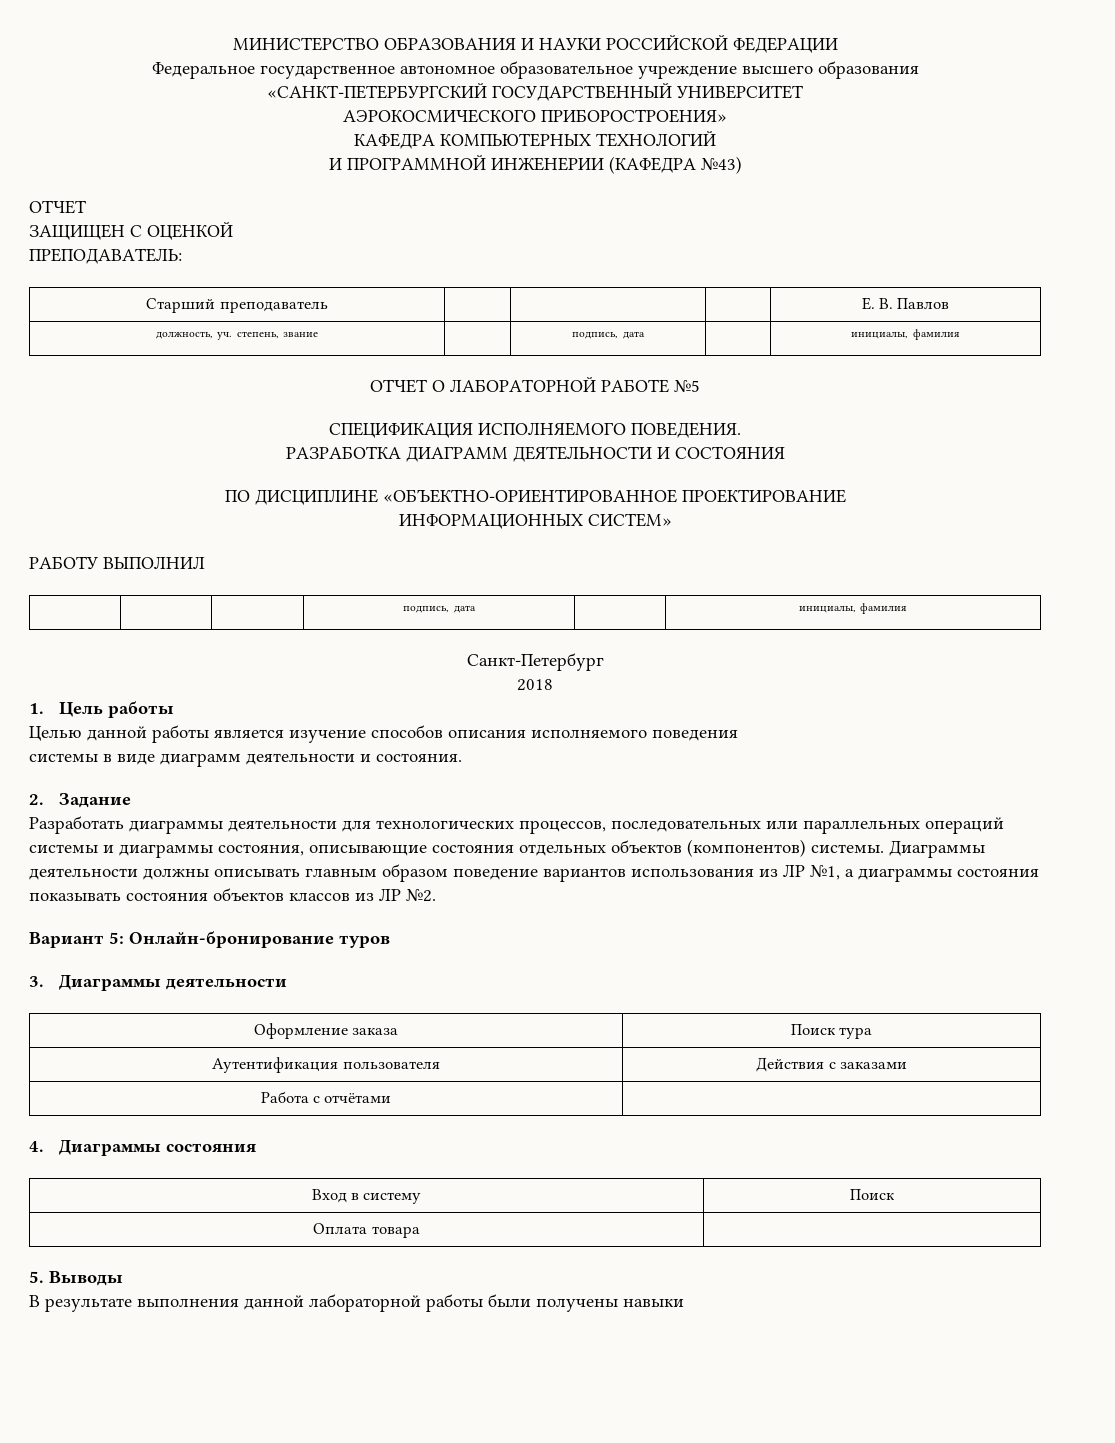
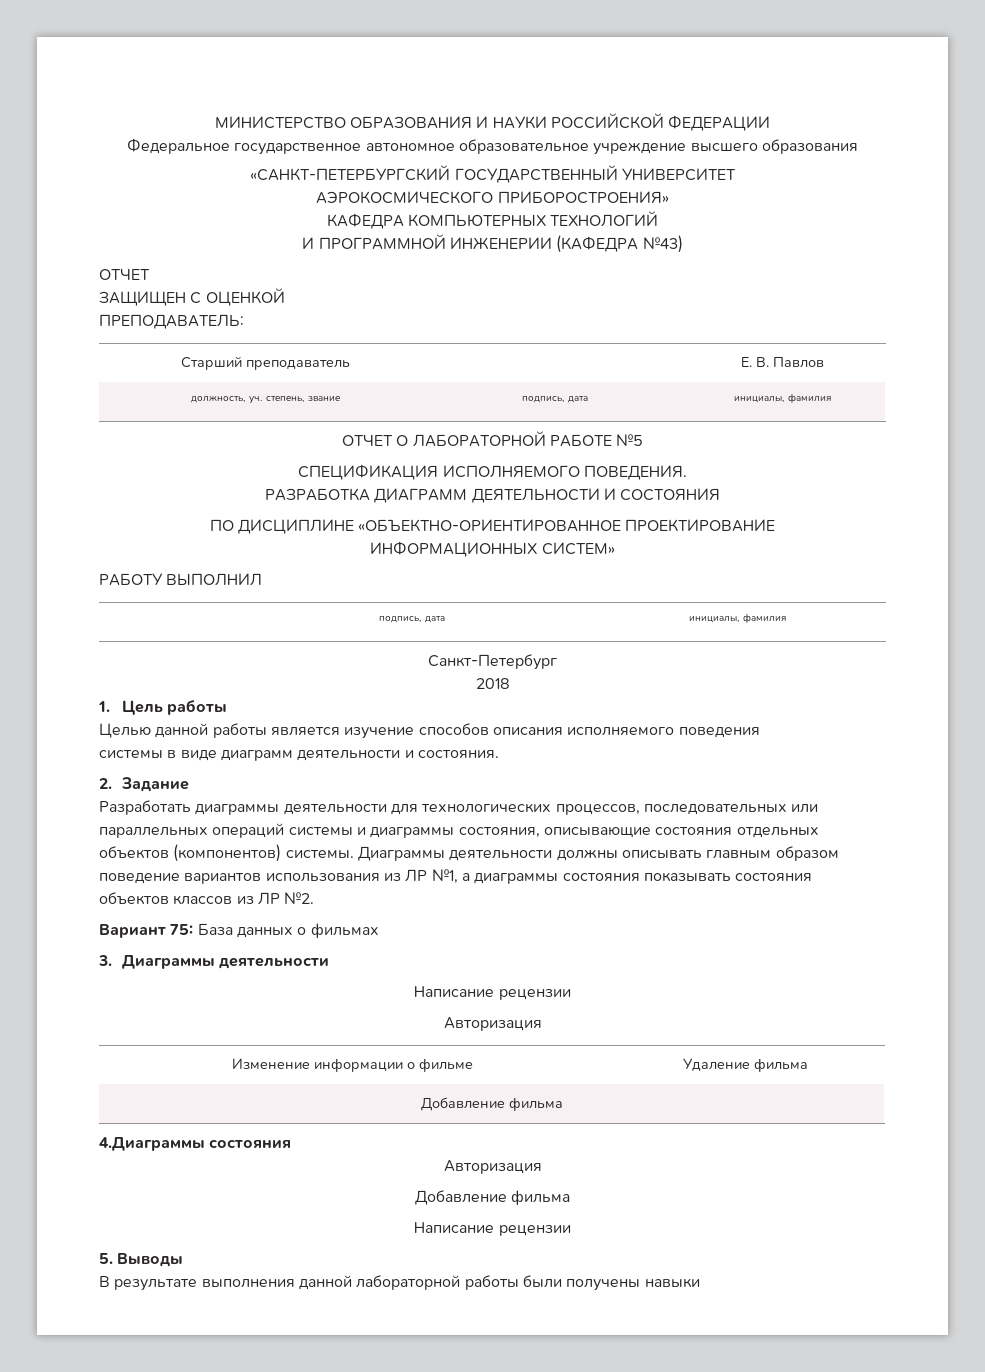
- Вариант 5: Онлайн-бронирование туров
+ Вариант 75: База данных о фильмах
  3. Диаграммы деятельности
- Оформление заказа | Поиск тура
- Аутентификация пользователя | Действия с заказами
- Работа с отчётами |
- 4. Диаграммы состояния
- Вход в систему | Поиск
- Оплата товара |
+ Написание рецензии
+ Авторизация
+ Изменение информации о фильме | Удаление фильма
+ Добавление фильма
+ 4.Диаграммы состояния
+ Авторизация
+ Добавление фильма
+ Написание рецензии

